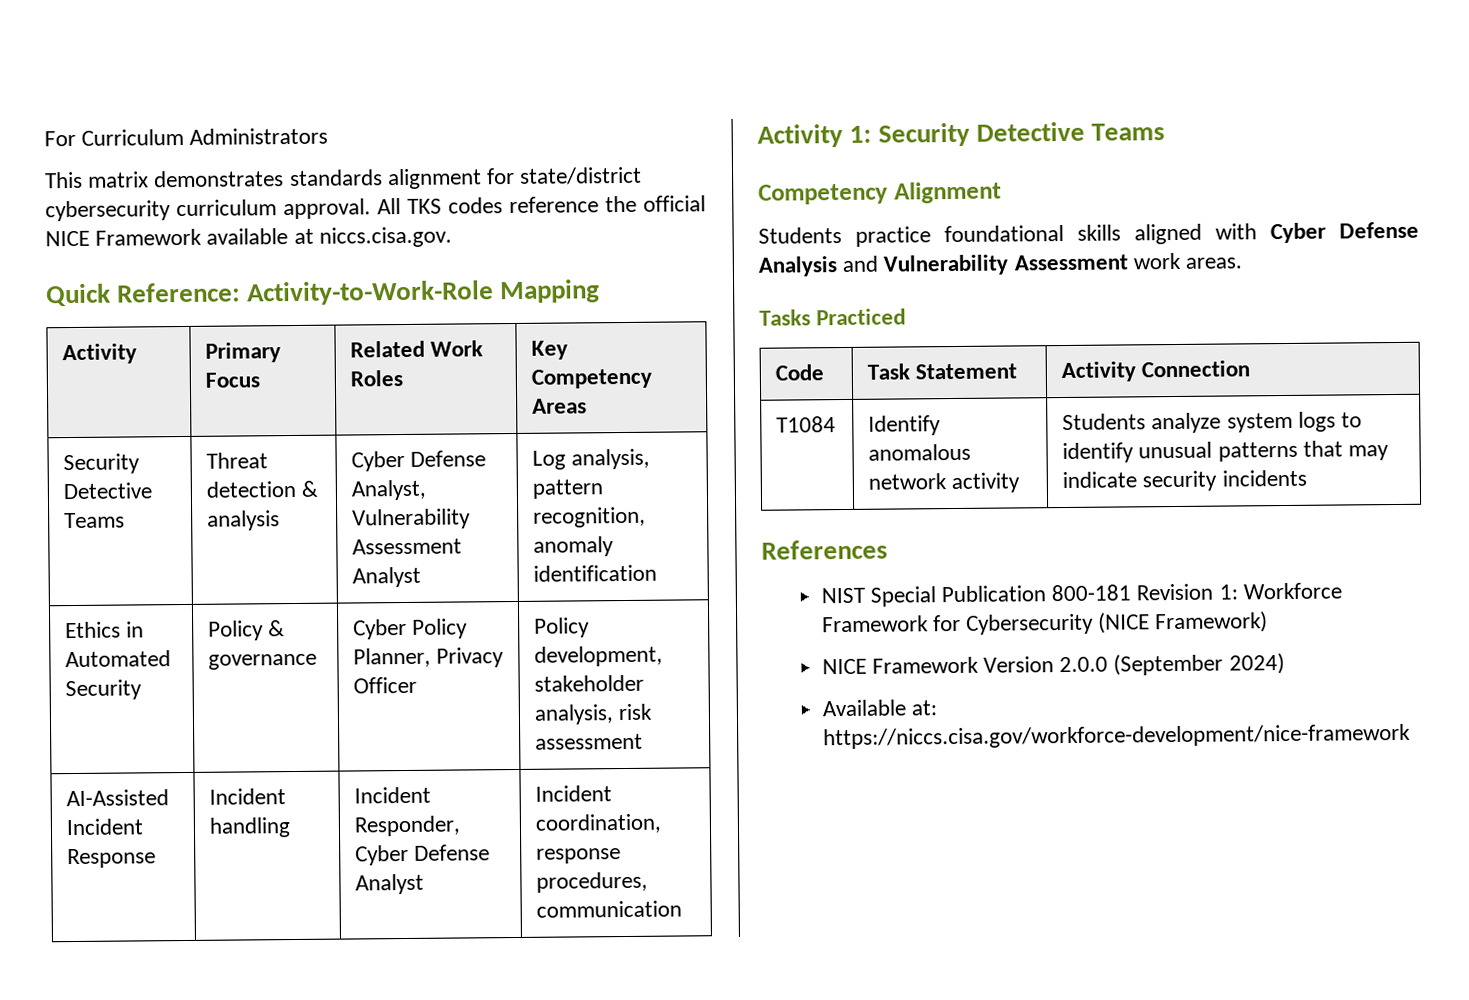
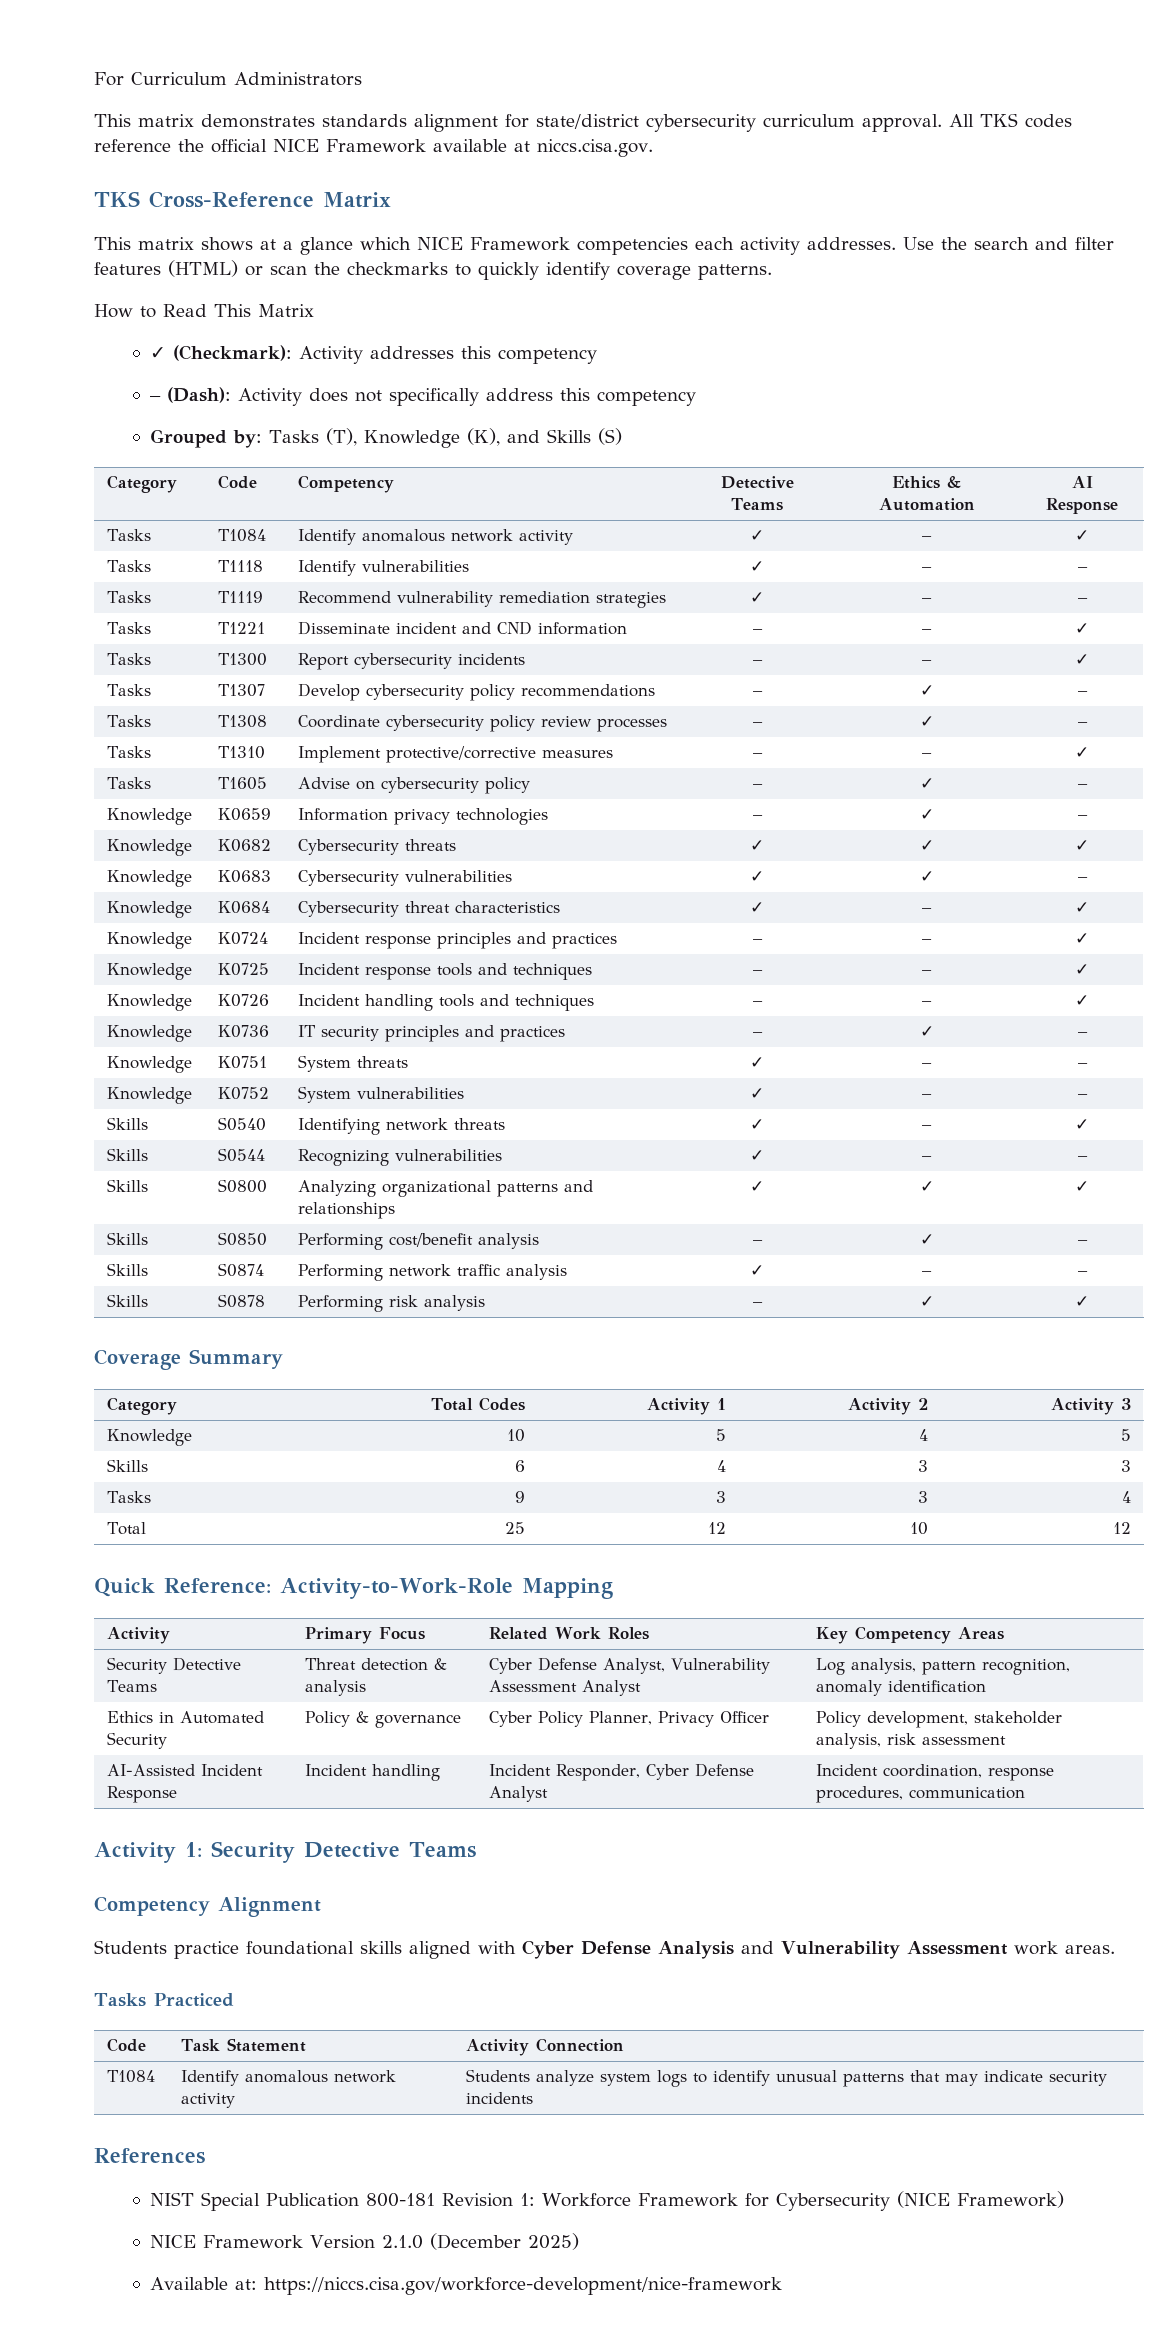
+ TKS Cross-Reference Matrix
+ This matrix shows at a glance which NICE Framework competencies each activity addresses. Use the search and filter features (HTML) or scan the checkmarks to quickly identify coverage patterns.
+ How to Read This Matrix
+ ✓ (Checkmark): Activity addresses this competency
+ – (Dash): Activity does not specifically address this competency
+ Grouped by: Tasks (T), Knowledge (K), and Skills (S)
+ Category | Code | Competency | Detective Teams | Ethics & Automation | AI Response
+ Tasks | T1084 | Identify anomalous network activity | ✓ | – | ✓
+ Tasks | T1118 | Identify vulnerabilities | ✓ | – | –
+ Tasks | T1119 | Recommend vulnerability remediation strategies | ✓ | – | –
+ Tasks | T1221 | Disseminate incident and CND information | – | – | ✓
+ Tasks | T1300 | Report cybersecurity incidents | – | – | ✓
+ Tasks | T1307 | Develop cybersecurity policy recommendations | – | ✓ | –
+ Tasks | T1308 | Coordinate cybersecurity policy review processes | – | ✓ | –
+ Tasks | T1310 | Implement protective/corrective measures | – | – | ✓
+ Tasks | T1605 | Advise on cybersecurity policy | – | ✓ | –
+ Knowledge | K0659 | Information privacy technologies | – | ✓ | –
+ Knowledge | K0682 | Cybersecurity threats | ✓ | ✓ | ✓
+ Knowledge | K0683 | Cybersecurity vulnerabilities | ✓ | ✓ | –
+ Knowledge | K0684 | Cybersecurity threat characteristics | ✓ | – | ✓
+ Knowledge | K0724 | Incident response principles and practices | – | – | ✓
+ Knowledge | K0725 | Incident response tools and techniques | – | – | ✓
+ Knowledge | K0726 | Incident handling tools and techniques | – | – | ✓
+ Knowledge | K0736 | IT security principles and practices | – | ✓ | –
+ Knowledge | K0751 | System threats | ✓ | – | –
+ Knowledge | K0752 | System vulnerabilities | ✓ | – | –
+ Skills | S0540 | Identifying network threats | ✓ | – | ✓
+ Skills | S0544 | Recognizing vulnerabilities | ✓ | – | –
+ Skills | S0800 | Analyzing organizational patterns and relationships | ✓ | ✓ | ✓
+ Skills | S0850 | Performing cost/benefit analysis | – | ✓ | –
+ Skills | S0874 | Performing network traffic analysis | ✓ | – | –
+ Skills | S0878 | Performing risk analysis | – | ✓ | ✓
+ Coverage Summary
+ Category | Total Codes | Activity 1 | Activity 2 | Activity 3
+ Knowledge | 10 | 5 | 4 | 5
+ Skills | 6 | 4 | 3 | 3
+ Tasks | 9 | 3 | 3 | 4
+ Total | 25 | 12 | 10 | 12
- NICE Framework Version 2.0.0 (September 2024)
+ NICE Framework Version 2.1.0 (December 2025)

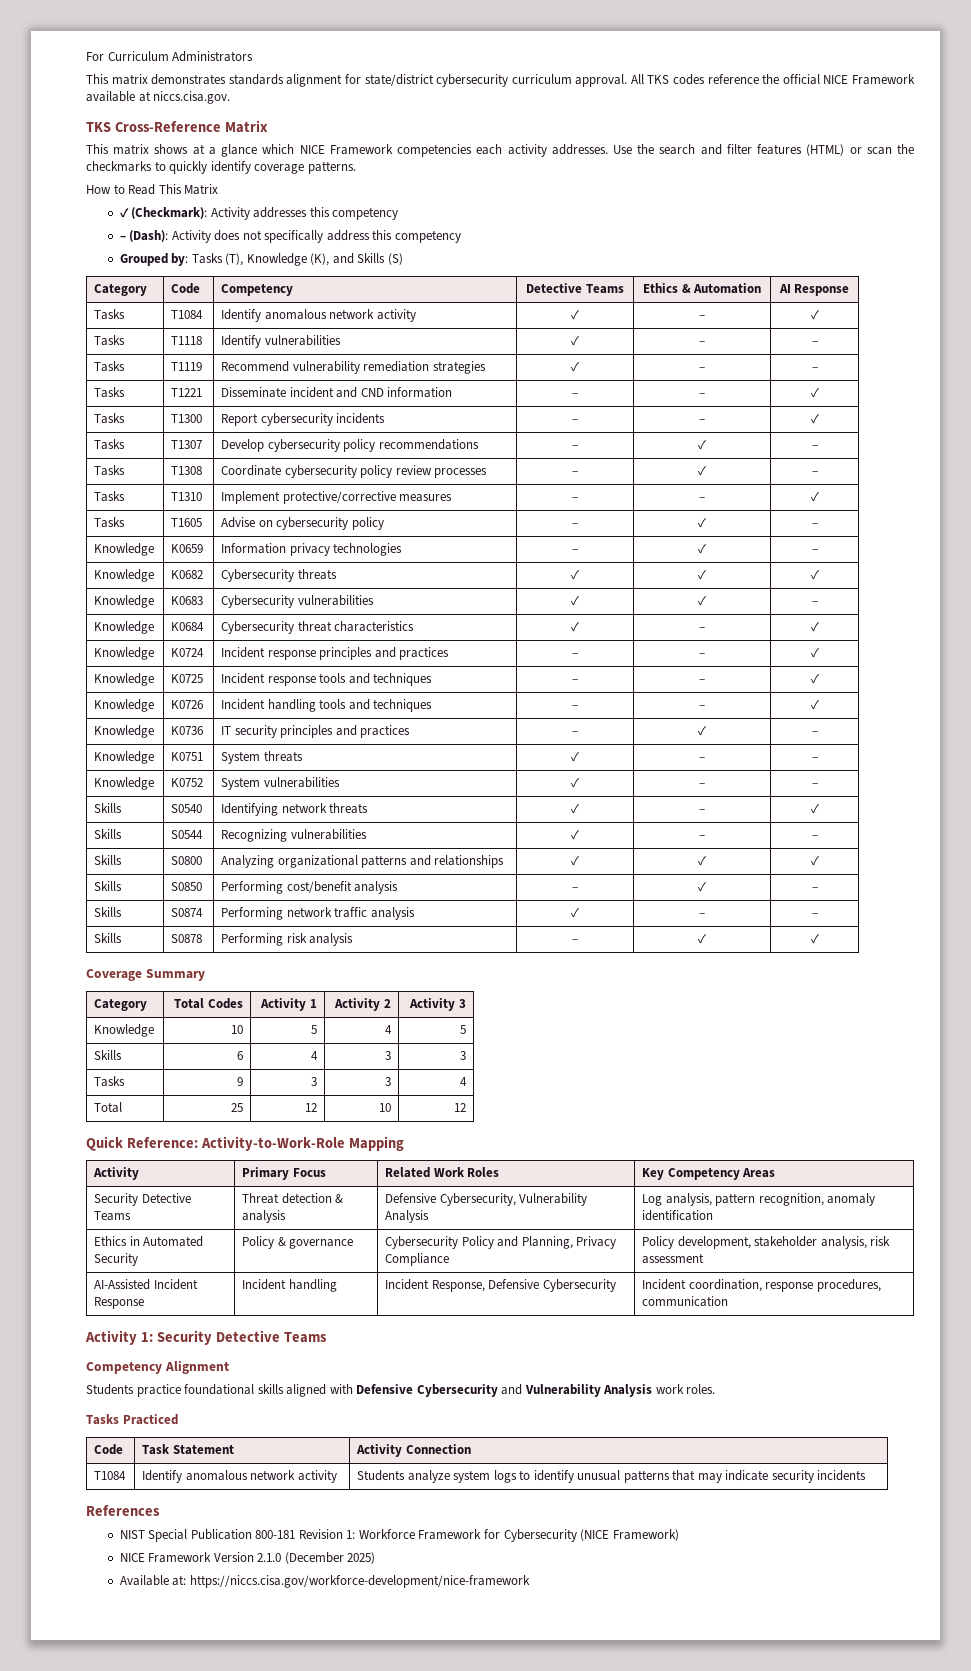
- Security Detective Teams | Threat detection & analysis | Cyber Defense Analyst, Vulnerability Assessment Analyst | Log analysis, pattern recognition, anomaly identification
+ Security Detective Teams | Threat detection & analysis | Defensive Cybersecurity, Vulnerability Analysis | Log analysis, pattern recognition, anomaly identification
- Ethics in Automated Security | Policy & governance | Cyber Policy Planner, Privacy Officer | Policy development, stakeholder analysis, risk assessment
+ Ethics in Automated Security | Policy & governance | Cybersecurity Policy and Planning, Privacy Compliance | Policy development, stakeholder analysis, risk assessment
- AI-Assisted Incident Response | Incident handling | Incident Responder, Cyber Defense Analyst | Incident coordination, response procedures, communication
+ AI-Assisted Incident Response | Incident handling | Incident Response, Defensive Cybersecurity | Incident coordination, response procedures, communication
- Students practice foundational skills aligned with Cyber Defense Analysis and Vulnerability Assessment work areas.
+ Students practice foundational skills aligned with Defensive Cybersecurity and Vulnerability Analysis work roles.

